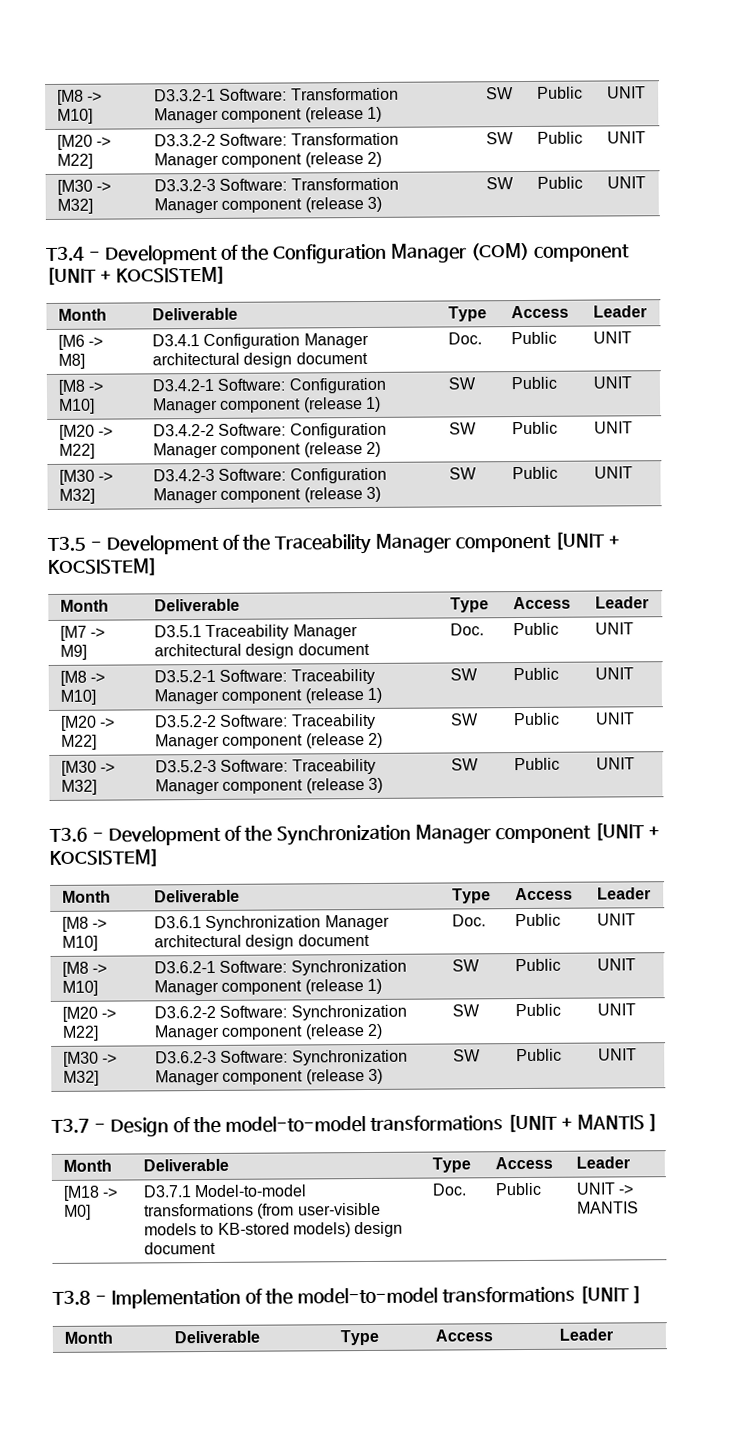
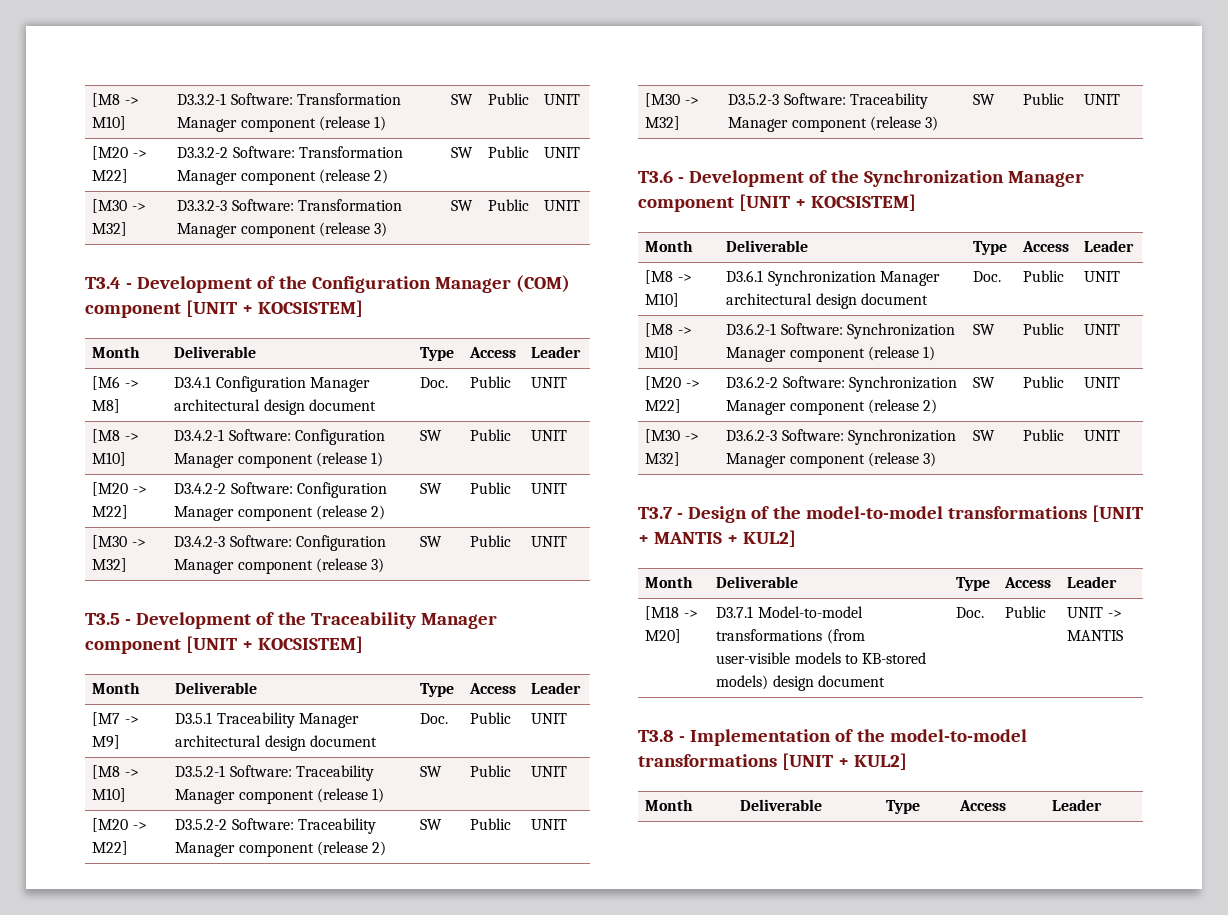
- T3.7 - Design of the model-to-model transformations [UNIT + MANTIS ]
+ T3.7 - Design of the model-to-model transformations [UNIT + MANTIS + KUL2]
- [M18 -> M0] | D3.7.1 Model-to-model transformations (from user-visible models to KB-stored models) design document | Doc. | Public | UNIT -> MANTIS
+ [M18 -> M20] | D3.7.1 Model-to-model transformations (from user-visible models to KB-stored models) design document | Doc. | Public | UNIT -> MANTIS
- T3.8 - Implementation of the model-to-model transformations [UNIT ]
+ T3.8 - Implementation of the model-to-model transformations [UNIT + KUL2]

